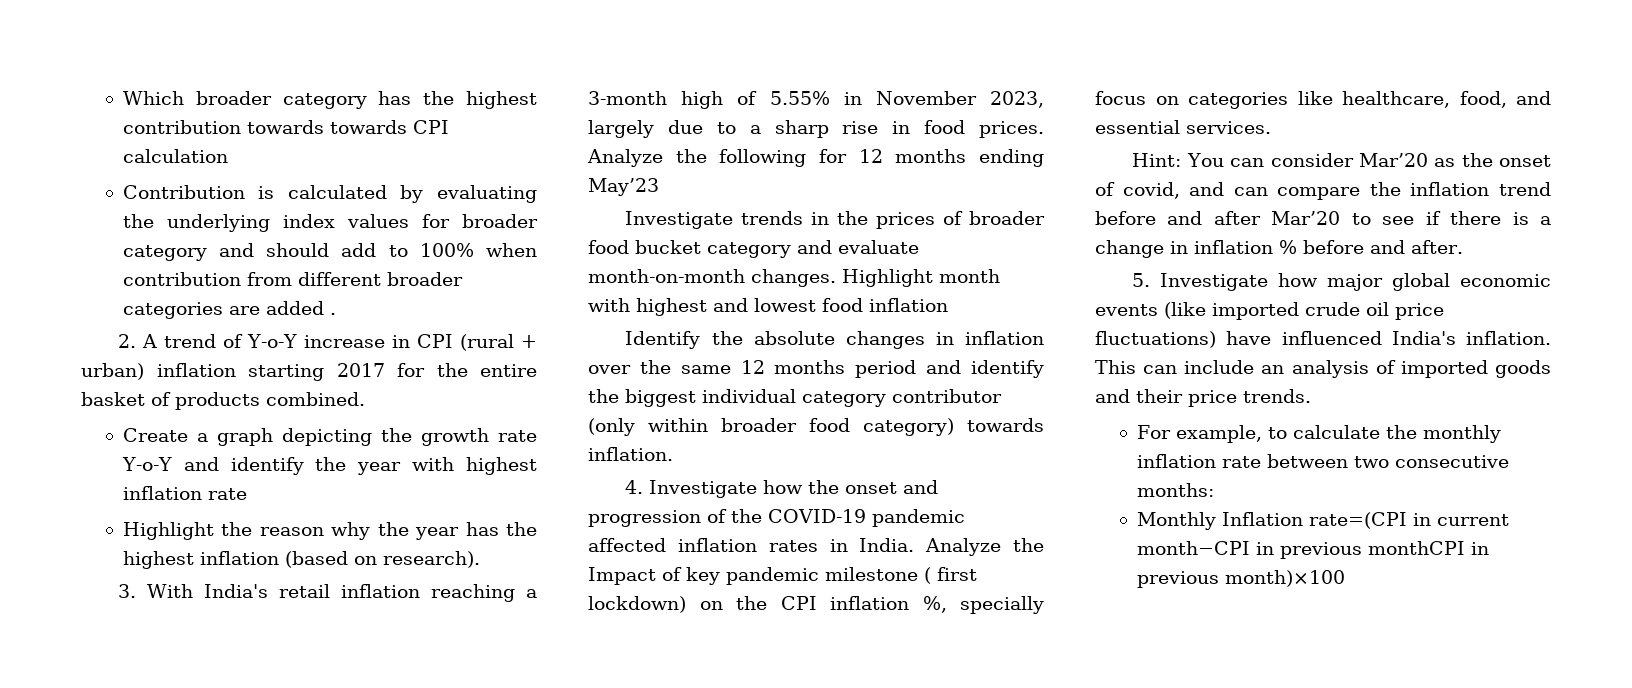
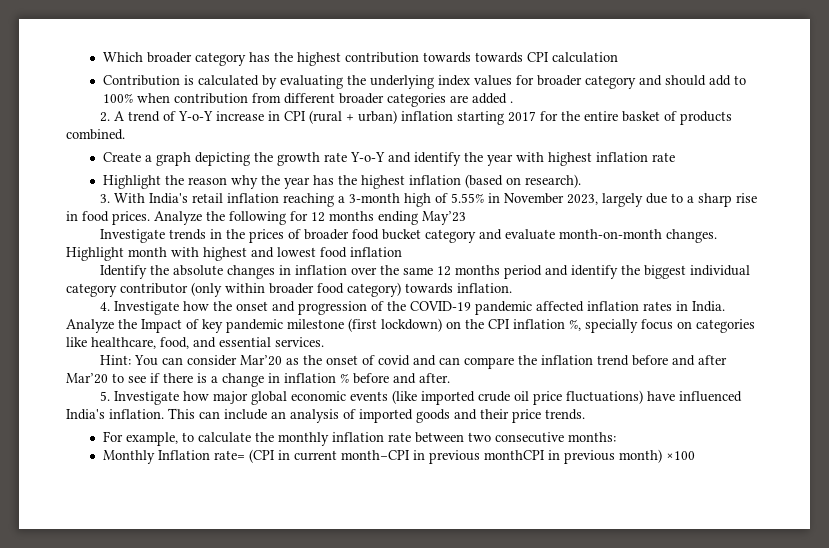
- Analyze the Impact of key pandemic milestone ( first lockdown) on the CPI inflation %, specially focus on categories like healthcare, food, and essential services.
+ Analyze the Impact of key pandemic milestone (first lockdown) on the CPI inflation %, specially focus on categories like healthcare, food, and essential services.
- Hint: You can consider Mar’20 as the onset of covid, and can compare the inflation trend before and after Mar’20 to see if there is a change in inflation % before and after.
+ Hint: You can consider Mar’20 as the onset of covid and can compare the inflation trend before and after Mar’20 to see if there is a change in inflation % before and after.
- Monthly Inflation rate=(CPI in current month−CPI in previous monthCPI in previous month)×100
+ Monthly Inflation rate= (CPI in current month−CPI in previous monthCPI in previous month) ×100

